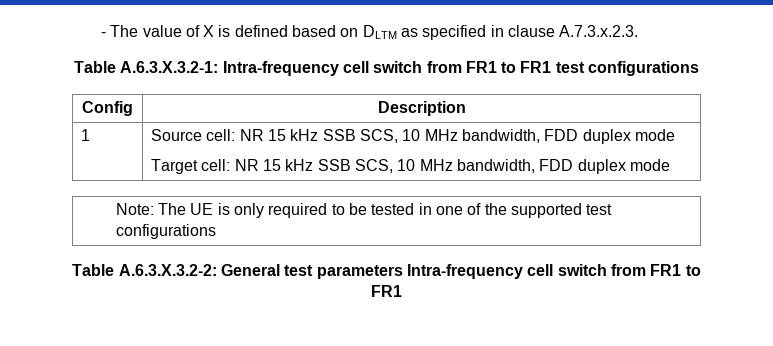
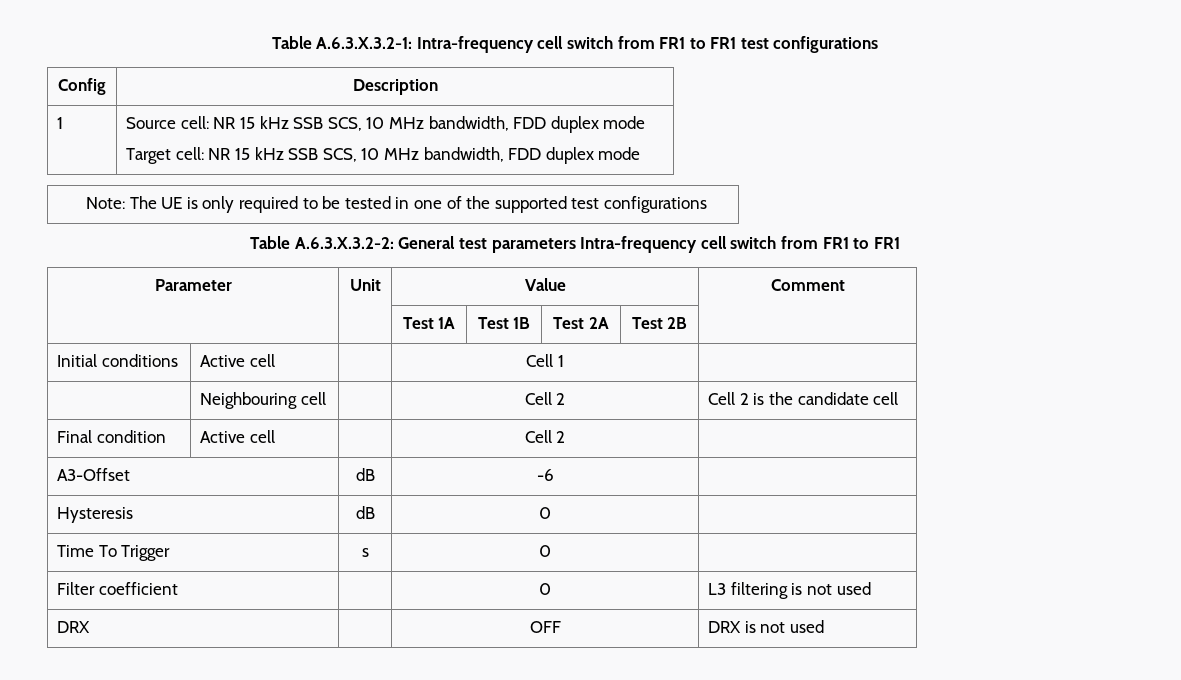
- - The value of X is defined based on DLTM as specified in clause A.7.3.x.2.3.
+ Parameter | Unit | Value | Comment
+ | | Test 1A | Test 1B | Test 2A | Test 2B |
+ Initial conditions | Active cell | | Cell 1 |
+ | Neighbouring cell | | Cell 2 | Cell 2 is the candidate cell
+ Final condition | Active cell | | Cell 2 |
+ A3-Offset | dB | -6 |
+ Hysteresis | dB | 0 |
+ Time To Trigger | s | 0 |
+ Filter coefficient | | 0 | L3 filtering is not used
+ DRX | | OFF | DRX is not used

